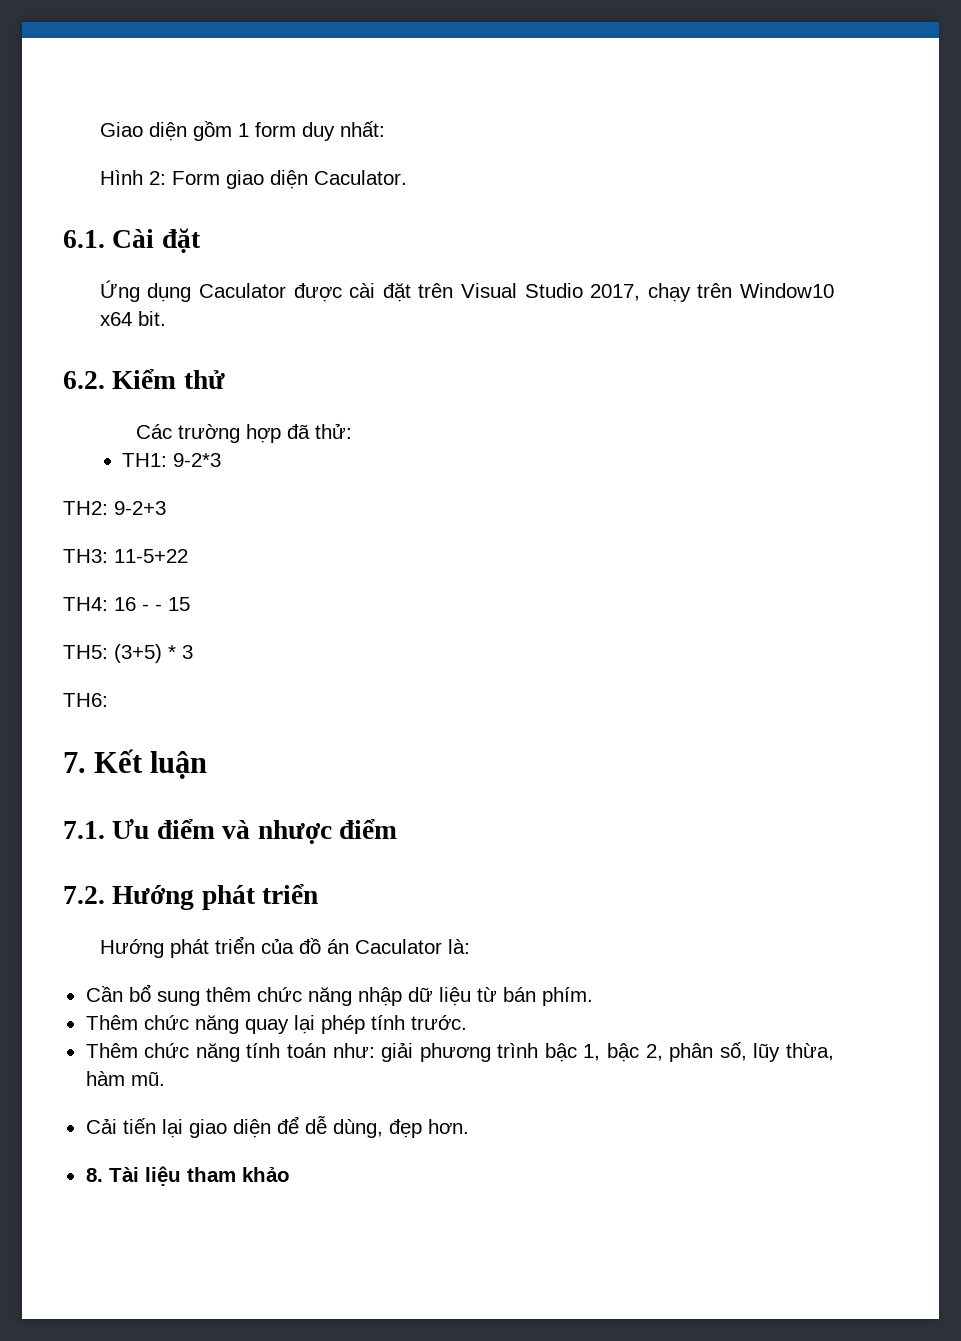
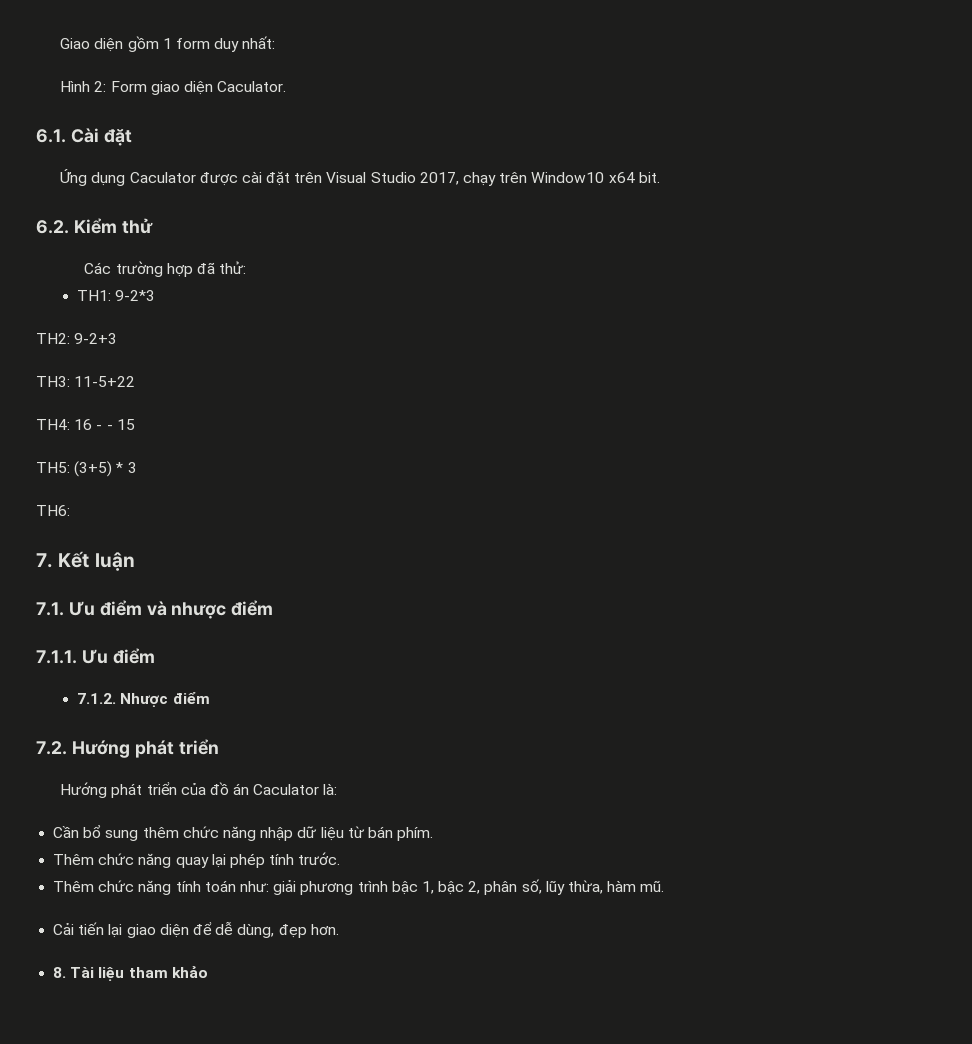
+ 7.1.1. Ưu điểm
+ 7.1.2. Nhược điểm

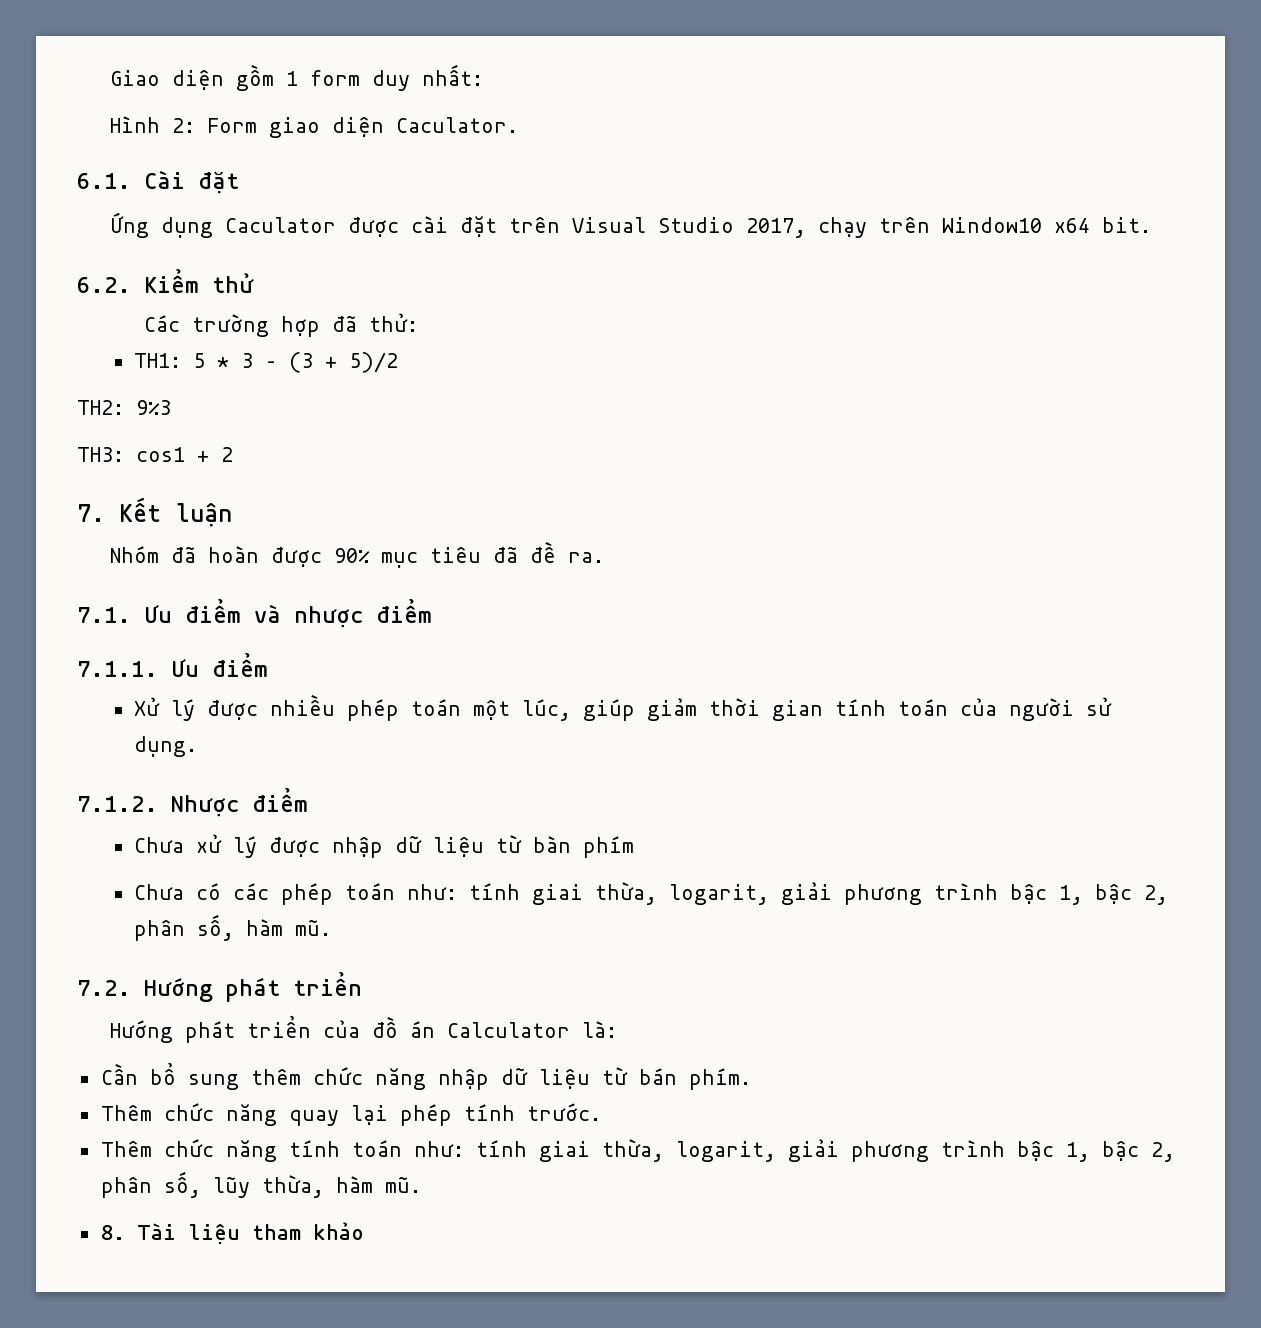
- TH1: 9-2*3
+ TH1: 5 * 3 – (3 + 5)/2
- TH2: 9-2+3
+ TH2: 9%3
- TH3: 11-5+22
- TH4: 16 - - 15
- TH5: (3+5) * 3
- TH6:
+ TH3: cos1 + 2
  7. Kết luận
+ Nhóm đã hoàn được 90% mục tiêu đã đề ra.
+ Xử lý được nhiều phép toán một lúc, giúp giảm thời gian tính toán của người sử dụng.
  7.1.2. Nhược điểm
+ Chưa xử lý được nhập dữ liệu từ bàn phím
+ Chưa có các phép toán như: tính giai thừa, logarit, giải phương trình bậc 1, bậc 2, phân số, hàm mũ.
- Hướng phát triển của đồ án Caculator là:
+ Hướng phát triển của đồ án Calculator là:
- Thêm chức năng tính toán như: giải phương trình bậc 1, bậc 2, phân số, lũy thừa, hàm mũ.
+ Thêm chức năng tính toán như: tính giai thừa, logarit, giải phương trình bậc 1, bậc 2, phân số, lũy thừa, hàm mũ.
- Cải tiến lại giao diện để dễ dùng, đẹp hơn.

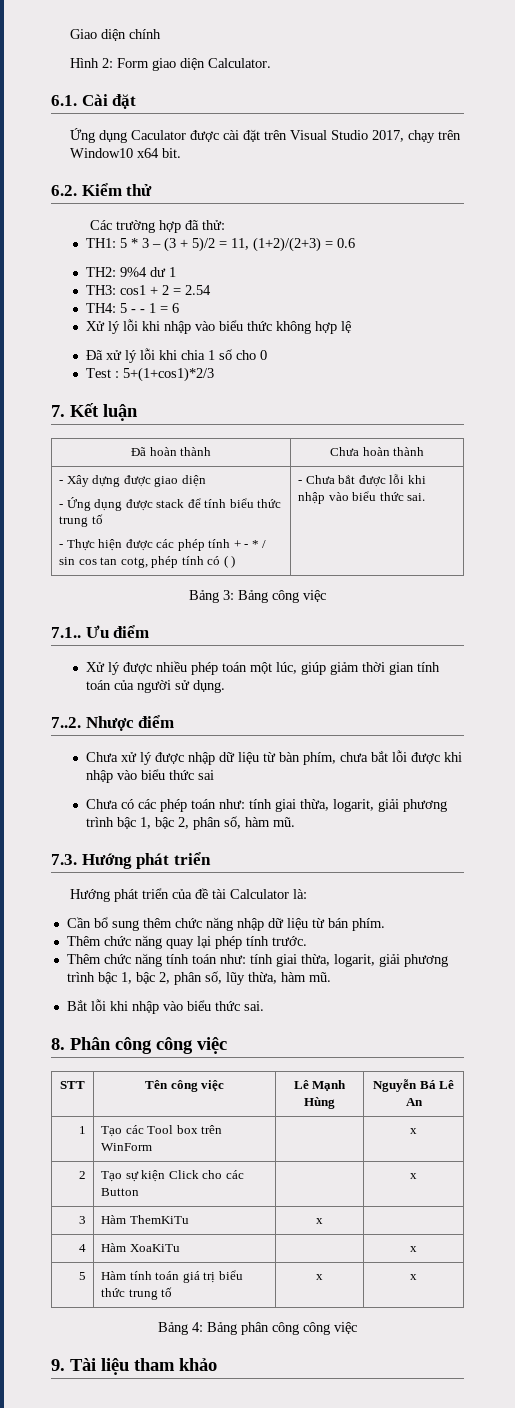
- Giao diện gồm 1 form duy nhất:
+ Giao diện chính
- Hình 2: Form giao diện Caculator.
+ Hình 2: Form giao diện Calculator.
- TH1: 5 * 3 – (3 + 5)/2
- TH2: 9%3
- TH3: cos1 + 2
+ TH1: 5 * 3 – (3 + 5)/2 = 11, (1+2)/(2+3) = 0.6
+ TH2: 9%4 dư 1
+ TH3: cos1 + 2 = 2.54
+ TH4: 5 - - 1 = 6
+ Xử lý lỗi khi nhập vào biểu thức không hợp lệ
+ Đã xử lý lỗi khi chia 1 số cho 0
+ Test : 5+(1+cos1)*2/3
  7. Kết luận
- Nhóm đã hoàn được 90% mục tiêu đã đề ra.
- 7.1. Ưu điểm và nhược điểm
- 7.1.1. Ưu điểm
+ Đã hoàn thành | Chưa hoàn thành
+ - Xây dựng được giao diện
+ - Ứng dụng được stack để tính biểu thức trung tố
+ - Thực hiện được các phép tính + - * / sin cos tan cotg, phép tính có ( ) | - Chưa bắt được lỗi khi nhập vào biểu thức sai.
+ Bảng 3: Bảng công việc
+ 7.1.. Ưu điểm
- 7.1.2. Nhược điểm
+ 7..2. Nhược điểm
- Chưa xử lý được nhập dữ liệu từ bàn phím
+ Chưa xử lý được nhập dữ liệu từ bàn phím, chưa bắt lỗi được khi nhập vào biểu thức sai
- 7.2. Hướng phát triển
+ 7.3. Hướng phát triển
- Hướng phát triển của đồ án Calculator là:
+ Hướng phát triển của đề tài Calculator là:
- 8. Tài liệu tham khảo
+ Bắt lỗi khi nhập vào biểu thức sai.
+ 8. Phân công công việc
+ STT | Tên công việc | Lê Mạnh Hùng | Nguyễn Bá Lê An
+ 1 | Tạo các Tool box trên WinForm | | x
+ 2 | Tạo sự kiện Click cho các Button | | x
+ 3 | Hàm ThemKiTu | x |
+ 4 | Hàm XoaKiTu | | x
+ 5 | Hàm tính toán giá trị biểu thức trung tố | x | x
+ Bảng 4: Bảng phân công công việc
+ 9. Tài liệu tham khảo

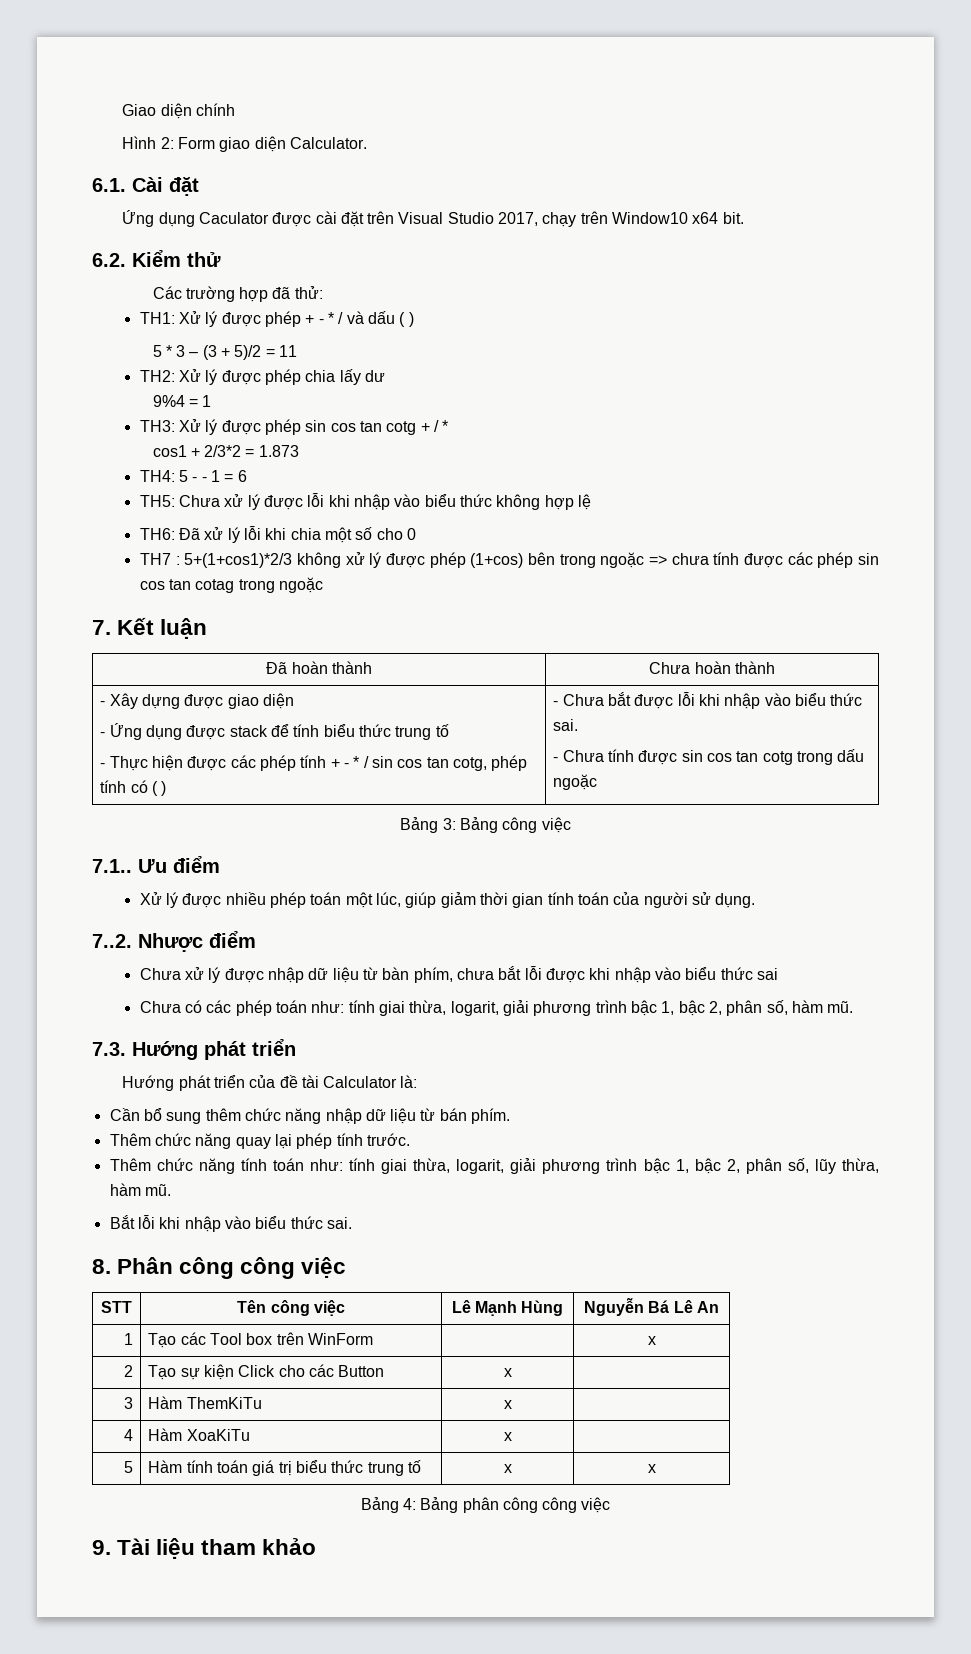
- TH1: 5 * 3 – (3 + 5)/2 = 11, (1+2)/(2+3) = 0.6
- TH2: 9%4 dư 1
- TH3: cos1 + 2 = 2.54
+ TH1: Xử lý được phép + - * / và dấu ( )
+ 5 * 3 – (3 + 5)/2 = 11
+ TH2: Xử lý được phép chia lấy dư
+ 9%4 = 1
+ TH3: Xử lý được phép sin cos tan cotg + / *
+ cos1 + 2/3*2 = 1.873
- Xử lý lỗi khi nhập vào biểu thức không hợp lệ
+ TH5: Chưa xử lý được lỗi khi nhập vào biểu thức không hợp lệ
- Đã xử lý lỗi khi chia 1 số cho 0
+ TH6: Đã xử lý lỗi khi chia một số cho 0
- Test : 5+(1+cos1)*2/3
+ TH7 : 5+(1+cos1)*2/3 không xử lý được phép (1+cos) bên trong ngoặc => chưa tính được các phép sin cos tan cotag trong ngoặc
+ - Chưa tính được sin cos tan cotg trong dấu ngoặc
- 2 | Tạo sự kiện Click cho các Button | | x
+ 2 | Tạo sự kiện Click cho các Button | x |
- 4 | Hàm XoaKiTu | | x
+ 4 | Hàm XoaKiTu | x |

